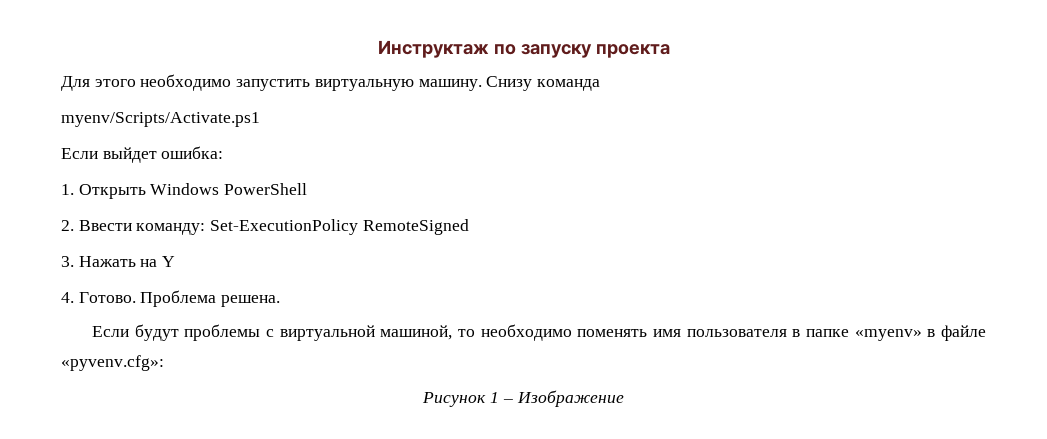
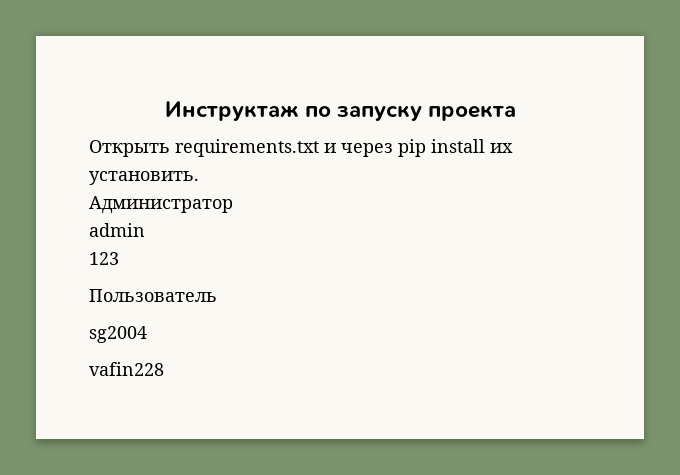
- Для этого необходимо запустить виртуальную машину. Снизу команда
- myenv/Scripts/Activate.ps1
- Если выйдет ошибка:
- 1. Открыть Windows PowerShell
- 2. Ввести команду: Set-ExecutionPolicy RemoteSigned
- 3. Нажать на Y
- 4. Готово. Проблема решена.
- Если будут проблемы с виртуальной машиной, то необходимо поменять имя пользователя в папке «myenv» в файле «pyvenv.cfg»:
- Рисунок 1 – Изображение
+ Открыть requirements.txt и через pip install их установить.
+ Администратор
+ admin
+ 123
+ Пользователь
+ sg2004
+ vafin228

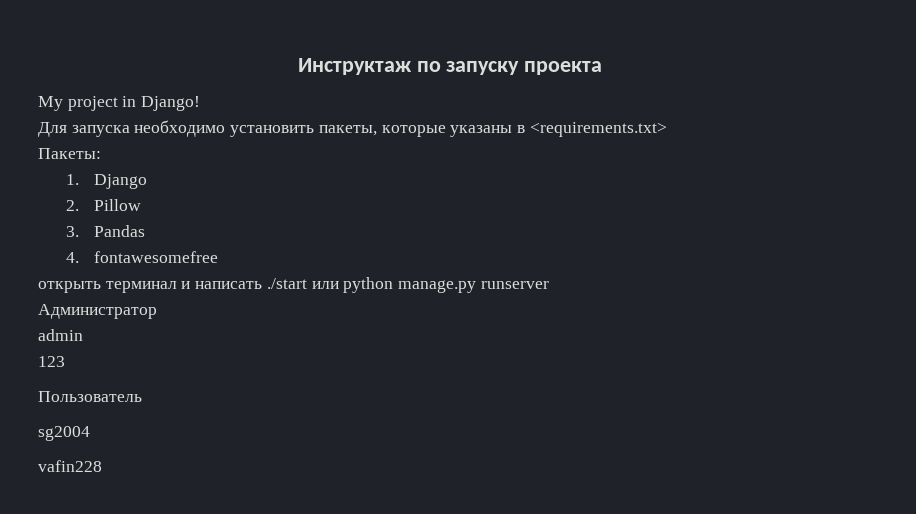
- Открыть requirements.txt и через pip install их установить.
+ My project in Django!
+ Для запуска необходимо установить пакеты, которые указаны в <requirements.txt>
+ Пакеты:
+ 1. Django
+ 2. Pillow
+ 3. Pandas
+ 4. fontawesomefree
+ открыть терминал и написать ./start или python manage.py runserver

